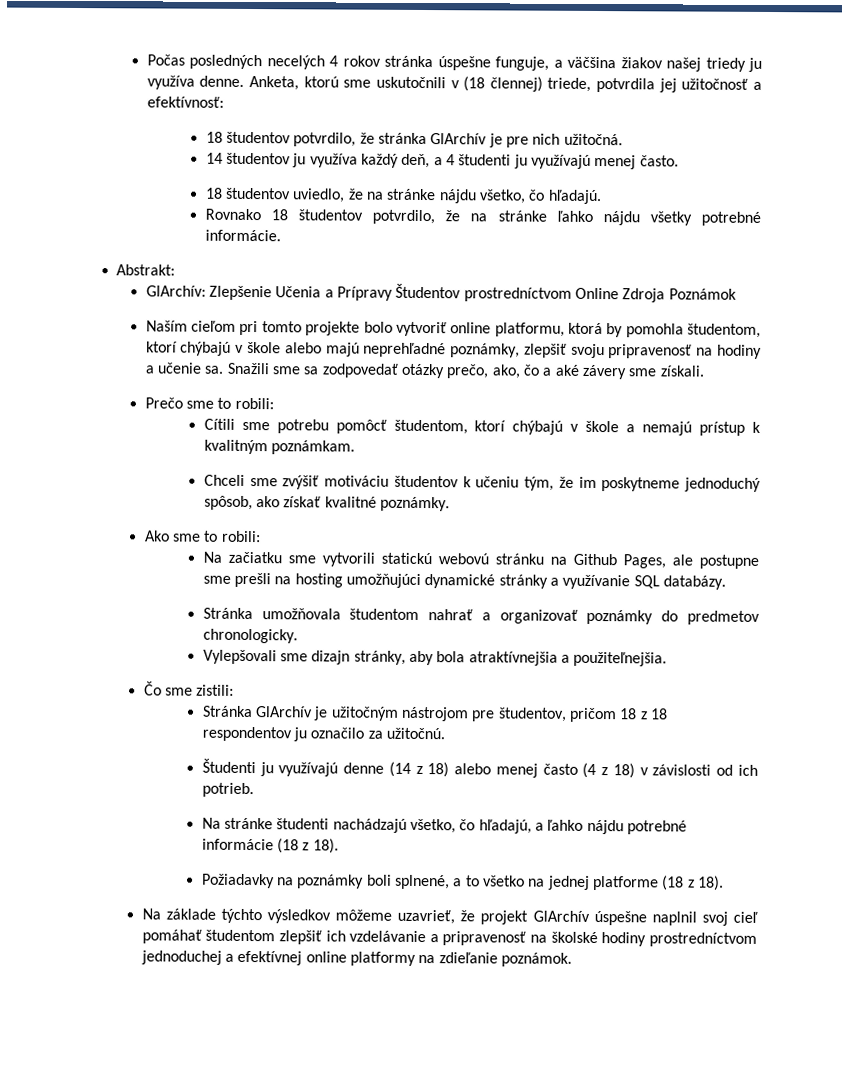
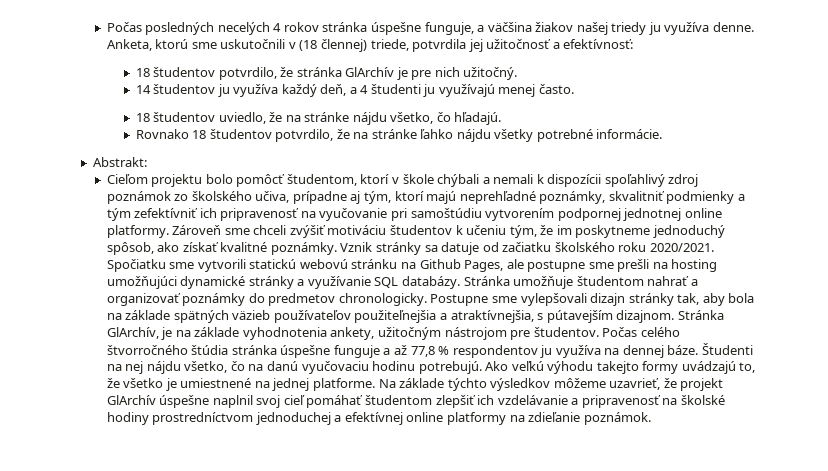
- 18 študentov potvrdilo, že stránka GlArchív je pre nich užitočná.
+ 18 študentov potvrdilo, že stránka GlArchív je pre nich užitočný.
- GlArchív: Zlepšenie Učenia a Prípravy Študentov prostredníctvom Online Zdroja Poznámok
- Naším cieľom pri tomto projekte bolo vytvoriť online platformu, ktorá by pomohla študentom, ktorí chýbajú v škole alebo majú neprehľadné poznámky, zlepšiť svoju pripravenosť na hodiny a učenie sa. Snažili sme sa zodpovedať otázky prečo, ako, čo a aké závery sme získali.
- Prečo sme to robili:
- Cítili sme potrebu pomôcť študentom, ktorí chýbajú v škole a nemajú prístup k kvalitným poznámkam.
- Chceli sme zvýšiť motiváciu študentov k učeniu tým, že im poskytneme jednoduchý spôsob, ako získať kvalitné poznámky.
- Ako sme to robili:
- Na začiatku sme vytvorili statickú webovú stránku na Github Pages, ale postupne sme prešli na hosting umožňujúci dynamické stránky a využívanie SQL databázy.
- Stránka umožňovala študentom nahrať a organizovať poznámky do predmetov chronologicky.
- Vylepšovali sme dizajn stránky, aby bola atraktívnejšia a použiteľnejšia.
- Čo sme zistili:
- Stránka GlArchív je užitočným nástrojom pre študentov, pričom 18 z 18 respondentov ju označilo za užitočnú.
- Študenti ju využívajú denne (14 z 18) alebo menej často (4 z 18) v závislosti od ich potrieb.
- Na stránke študenti nachádzajú všetko, čo hľadajú, a ľahko nájdu potrebné informácie (18 z 18).
- Požiadavky na poznámky boli splnené, a to všetko na jednej platforme (18 z 18).
- Na základe týchto výsledkov môžeme uzavrieť, že projekt GlArchív úspešne naplnil svoj cieľ pomáhať študentom zlepšiť ich vzdelávanie a pripravenosť na školské hodiny prostredníctvom jednoduchej a efektívnej online platformy na zdieľanie poznámok.
+ Cieľom projektu bolo pomôcť študentom, ktorí v škole chýbali a nemali k dispozícii spoľahlivý zdroj poznámok zo školského učiva, prípadne aj tým, ktorí majú neprehľadné poznámky, skvalitniť podmienky a tým zefektívniť ich pripravenosť na vyučovanie pri samoštúdiu vytvorením podpornej jednotnej online platformy. Zároveň sme chceli zvýšiť motiváciu študentov k učeniu tým, že im poskytneme jednoduchý spôsob, ako získať kvalitné poznámky. Vznik stránky sa datuje od začiatku školského roku 2020/2021. Spočiatku sme vytvorili statickú webovú stránku na Github Pages, ale postupne sme prešli na hosting umožňujúci dynamické stránky a využívanie SQL databázy. Stránka umožňuje študentom nahrať a organizovať poznámky do predmetov chronologicky. Postupne sme vylepšovali dizajn stránky tak, aby bola na základe spätných väzieb používateľov použiteľnejšia a atraktívnejšia, s pútavejším dizajnom. Stránka GlArchív, je na základe vyhodnotenia ankety, užitočným nástrojom pre študentov. Počas celého štvorročného štúdia stránka úspešne funguje a až 77,8 % respondentov ju využíva na dennej báze. Študenti na nej nájdu všetko, čo na danú vyučovaciu hodinu potrebujú. Ako veľkú výhodu takejto formy uvádzajú to, že všetko je umiestnené na jednej platforme. Na základe týchto výsledkov môžeme uzavrieť, že projekt GlArchív úspešne naplnil svoj cieľ pomáhať študentom zlepšiť ich vzdelávanie a pripravenosť na školské hodiny prostredníctvom jednoduchej a efektívnej online platformy na zdieľanie poznámok.

